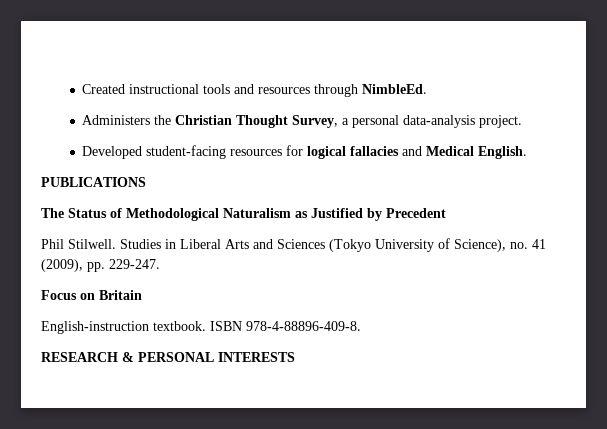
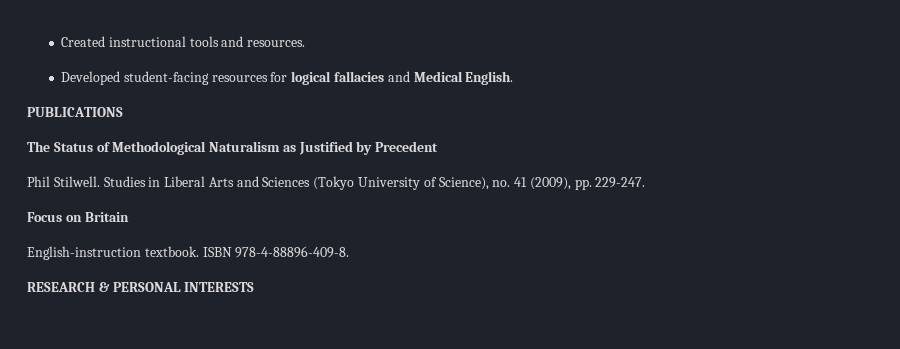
- Created instructional tools and resources through NimbleEd.
- Administers the Christian Thought Survey, a personal data-analysis project.
+ Created instructional tools and resources.

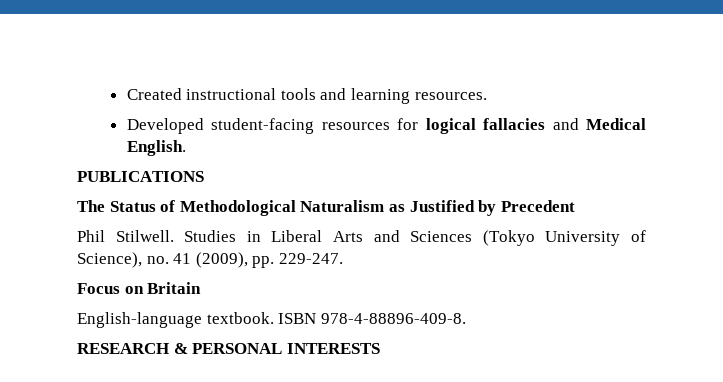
- Created instructional tools and resources.
+ Created instructional tools and learning resources.
- English-instruction textbook.
+ English-language textbook.

